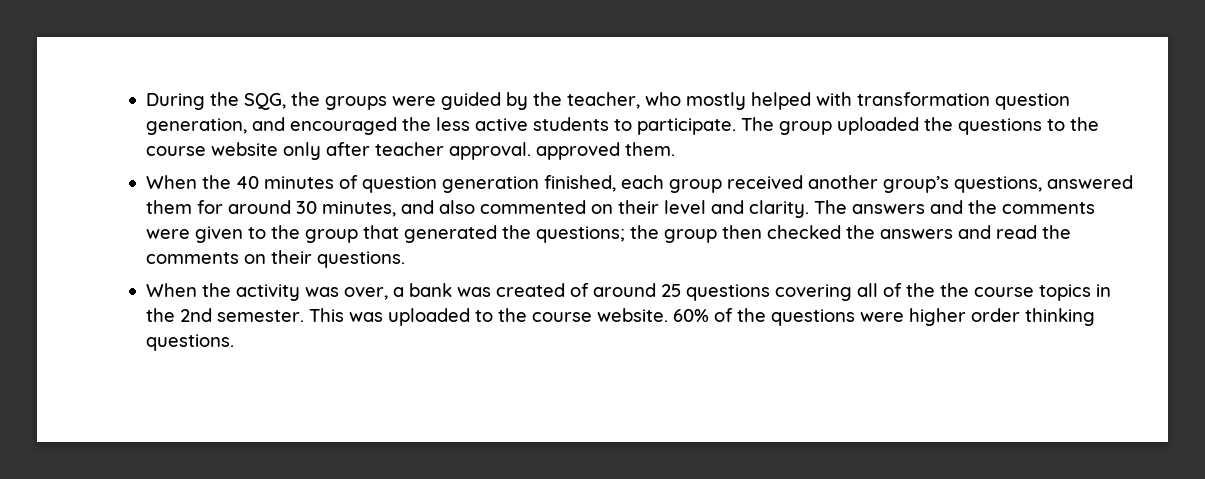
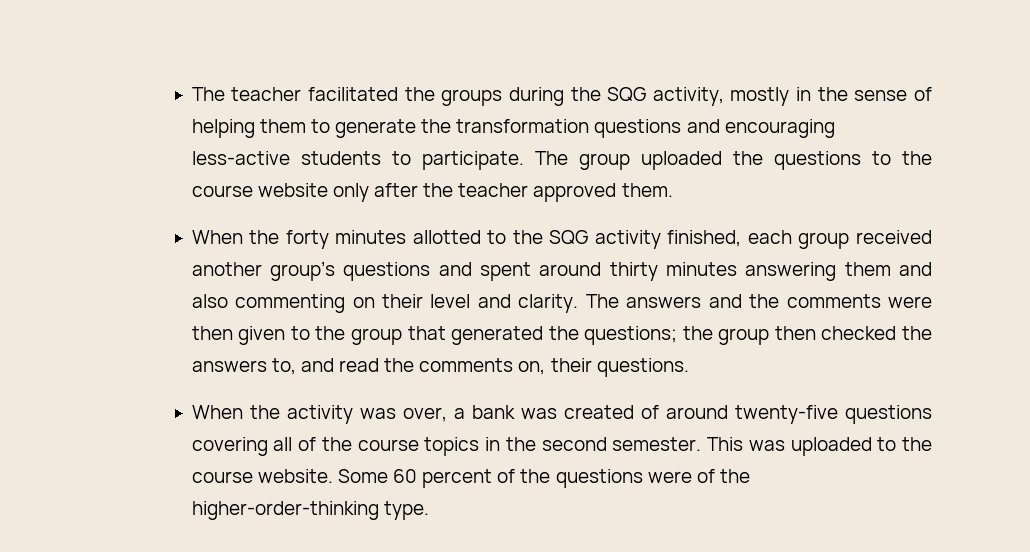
- During the SQG, the groups were guided by the teacher, who mostly helped with transformation question generation, and encouraged the less active students to participate.
+ The teacher facilitated the groups during the SQG activity, mostly in the sense of helping them to generate the transformation questions and encouraging less-active students to participate.
- The group uploaded the questions to the course website only after teacher approval. approved them.
+ The group uploaded the questions to the course website only after the teacher approved them.
- When the 40 minutes of question generation finished, each group received another group’s questions, answered them for around 30 minutes, and also commented on their level and clarity.
+ When the forty minutes allotted to the SQG activity finished, each group received another group’s questions and spent around thirty minutes answering them and also commenting on their level and clarity.
- The answers and the comments were given to the group that generated the questions; the group then checked the answers and read the comments on their questions.
+ The answers and the comments were then given to the group that generated the questions; the group then checked the answers to, and read the comments on, their questions.
- When the activity was over, a bank was created of around 25 questions covering all of the the course topics in the 2nd semester.
+ When the activity was over, a bank was created of around twenty-five questions covering all of the course topics in the second semester.
- 60% of the questions were higher order thinking questions.
+ Some 60 percent of the questions were of the higher-order-thinking type.

